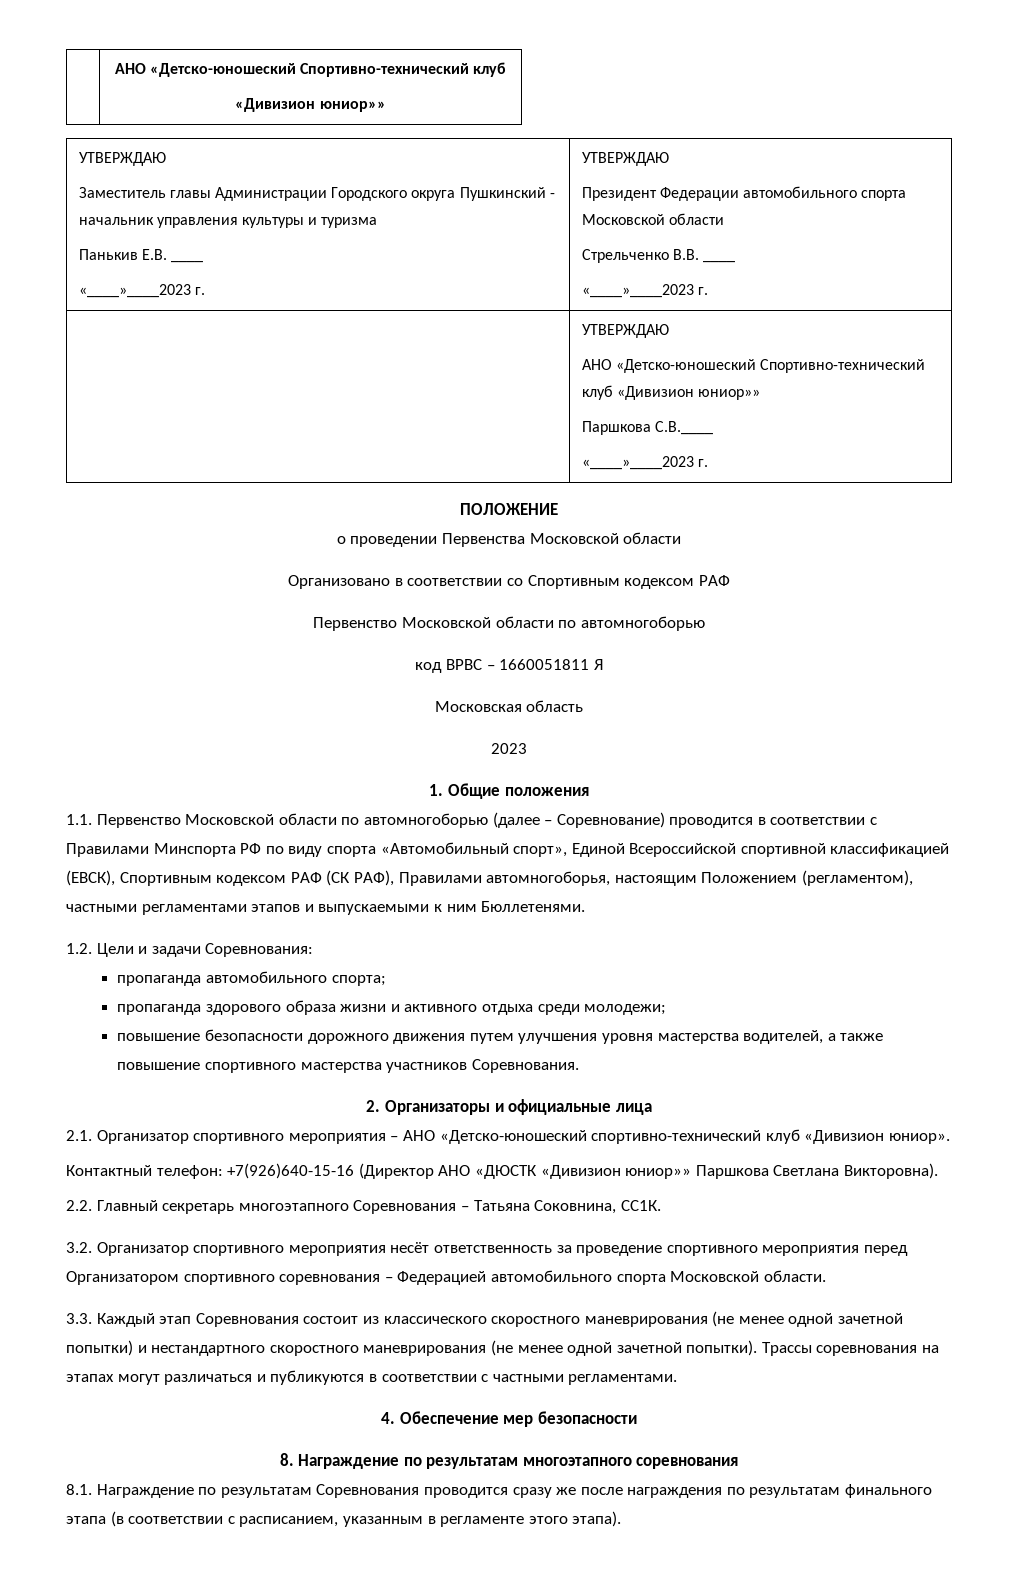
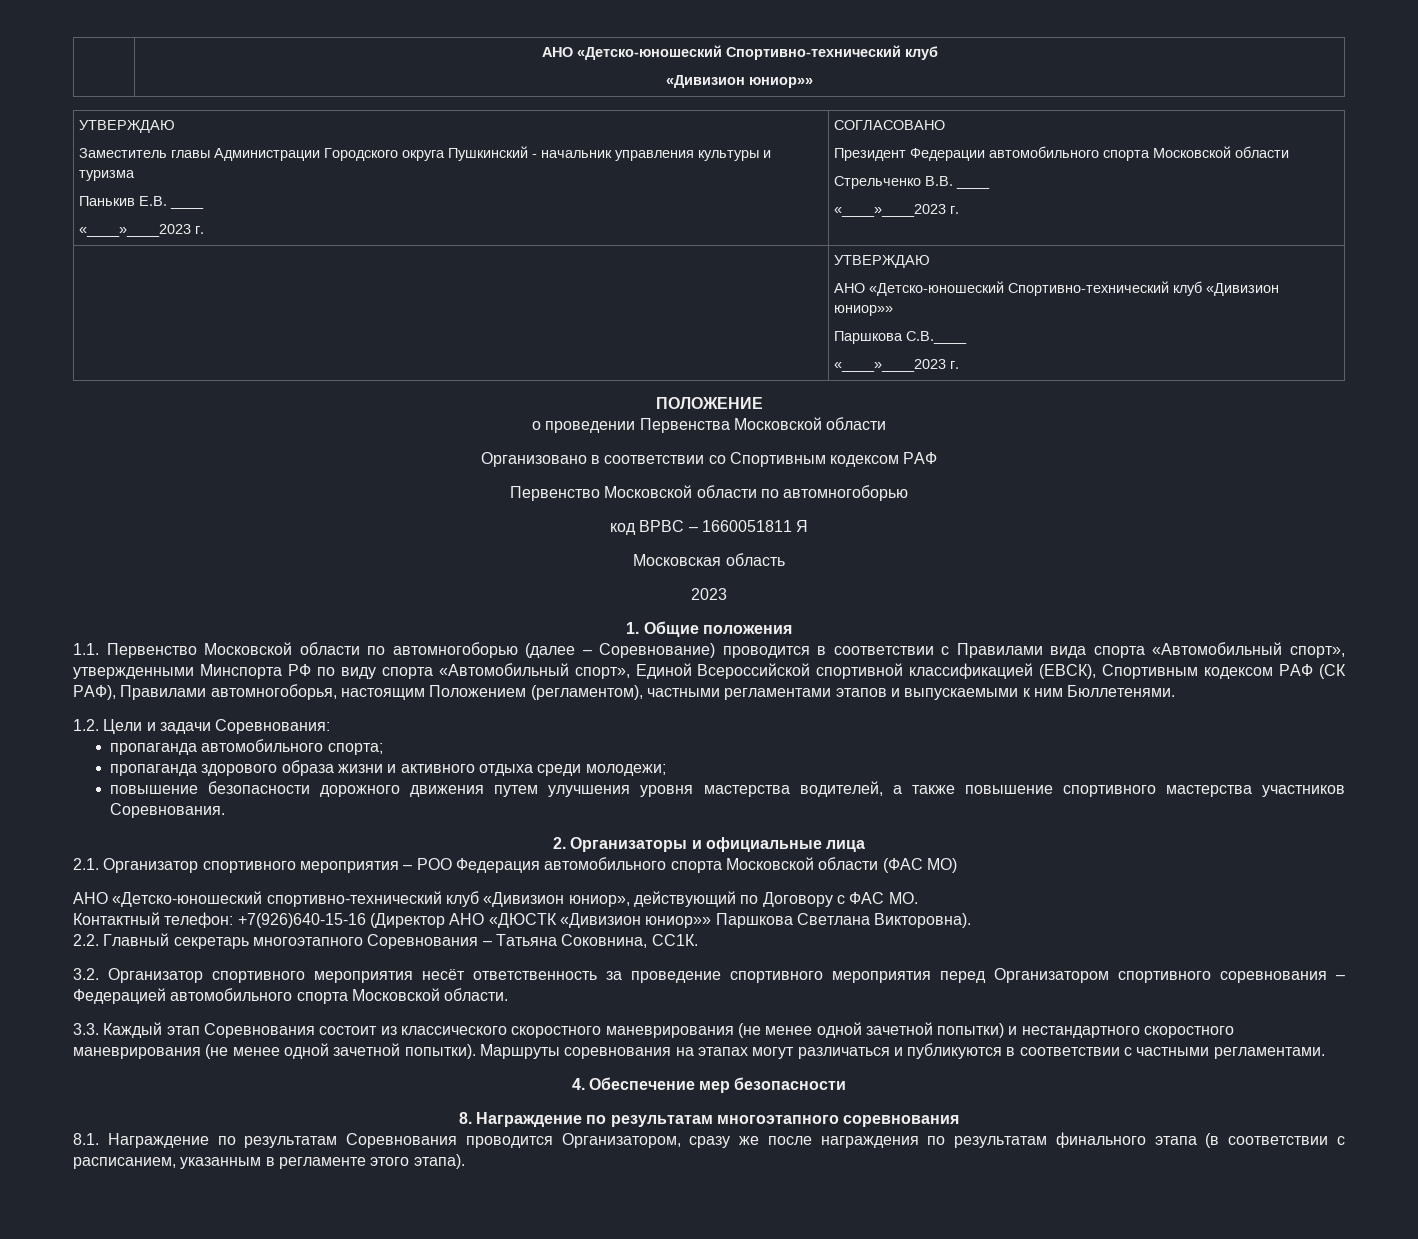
  | АНО «Детско-юношеский Спортивно-технический клуб
  «Дивизион юниор»»
  УТВЕРЖДАЮ
  Заместитель главы Администрации Городского округа Пушкинский - начальник управления культуры и туризма
  Панькив Е.В. ____
- «____»____2023 г. | УТВЕРЖДАЮ
+ «____»____2023 г. | СОГЛАСОВАНО
- 1.1. Первенство Московской области по автомногоборью (далее – Соревнование) проводится в соответствии с Правилами Минспорта РФ по виду спорта «Автомобильный спорт», Единой Всероссийской спортивной классификацией (ЕВСК), Спортивным кодексом РАФ (СК РАФ), Правилами автомногоборья, настоящим Положением (регламентом), частными регламентами этапов и выпускаемыми к ним Бюллетенями.
+ 1.1. Первенство Московской области по автомногоборью (далее – Соревнование) проводится в соответствии с Правилами вида спорта «Автомобильный спорт», утвержденными Минспорта РФ по виду спорта «Автомобильный спорт», Единой Всероссийской спортивной классификацией (ЕВСК), Спортивным кодексом РАФ (СК РАФ), Правилами автомногоборья, настоящим Положением (регламентом), частными регламентами этапов и выпускаемыми к ним Бюллетенями.
- 2.1. Организатор спортивного мероприятия – АНО «Детско-юношеский спортивно-технический клуб «Дивизион юниор».
+ 2.1. Организатор спортивного мероприятия – РОО Федерация автомобильного спорта Московской области (ФАС МО)
+ АНО «Детско-юношеский спортивно-технический клуб «Дивизион юниор», действующий по Договору с ФАС МО.
- Трассы соревнования на этапах могут различаться и публикуются в соответствии с частными регламентами.
+ Маршруты соревнования на этапах могут различаться и публикуются в соответствии с частными регламентами.
- 8.1. Награждение по результатам Соревнования проводится сразу же после награждения по результатам финального этапа (в соответствии с расписанием, указанным в регламенте этого этапа).
+ 8.1. Награждение по результатам Соревнования проводится Организатором, сразу же после награждения по результатам финального этапа (в соответствии с расписанием, указанным в регламенте этого этапа).

